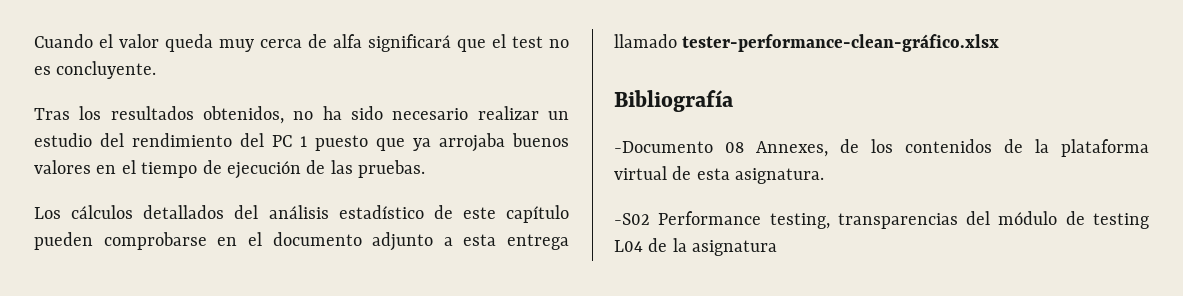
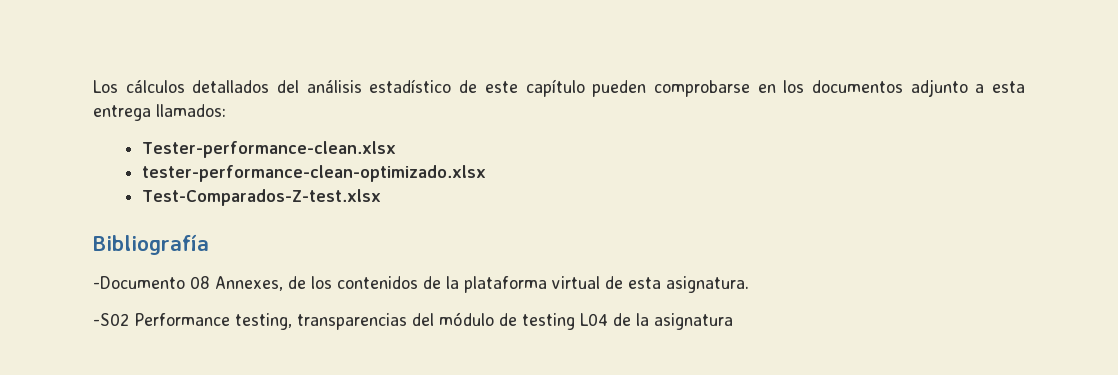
- Cuando el valor queda muy cerca de alfa significará que el test no es concluyente.
- Tras los resultados obtenidos, no ha sido necesario realizar un estudio del rendimiento del PC 1 puesto que ya arrojaba buenos valores en el tiempo de ejecución de las pruebas.
- Los cálculos detallados del análisis estadístico de este capítulo pueden comprobarse en el documento adjunto a esta entrega llamado tester-performance-clean-gráfico.xlsx
+ Los cálculos detallados del análisis estadístico de este capítulo pueden comprobarse en los documentos adjunto a esta entrega llamados:
+ Tester-performance-clean.xlsx
+ tester-performance-clean-optimizado.xlsx
+ Test-Comparados-Z-test.xlsx

